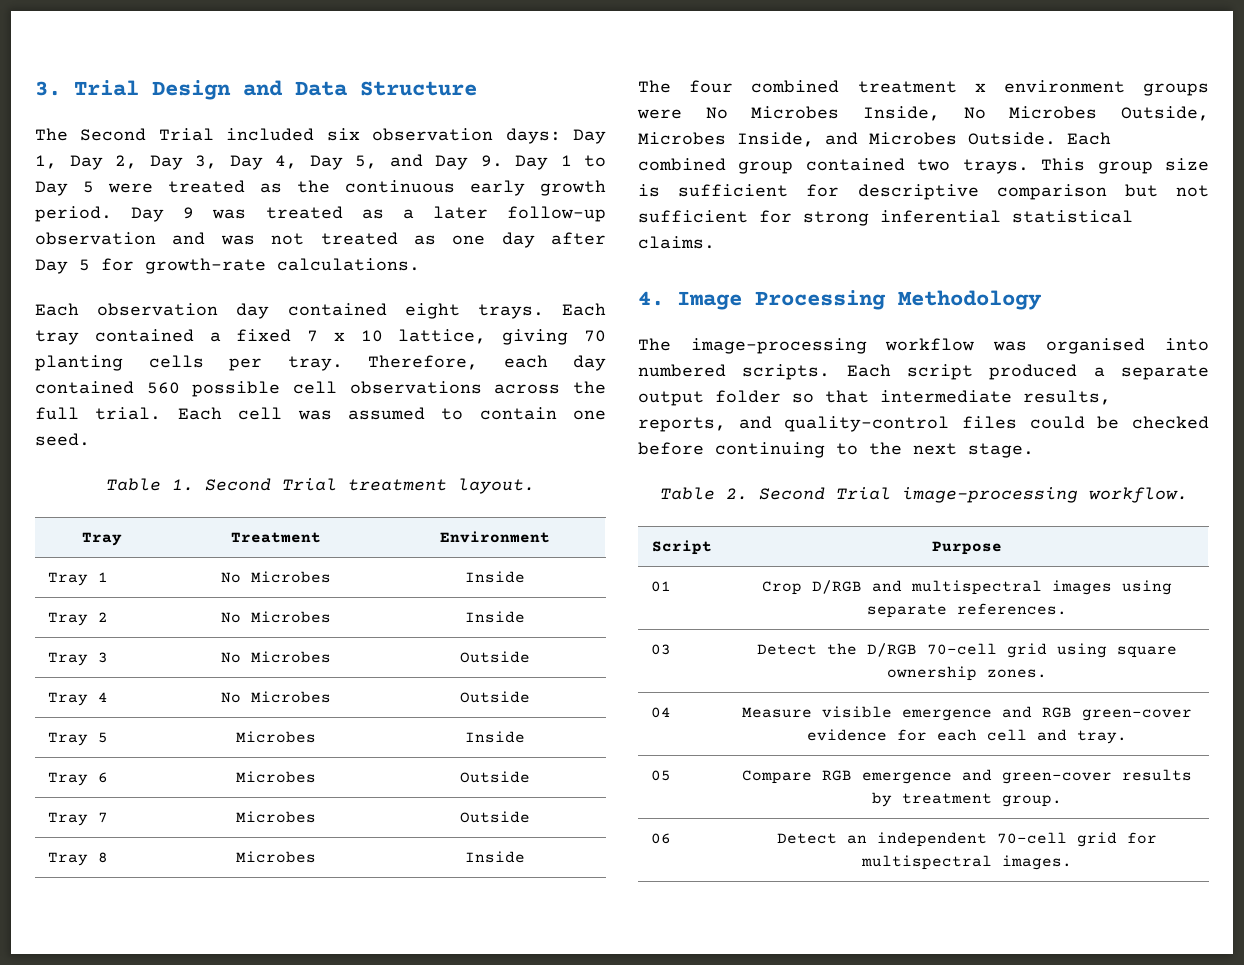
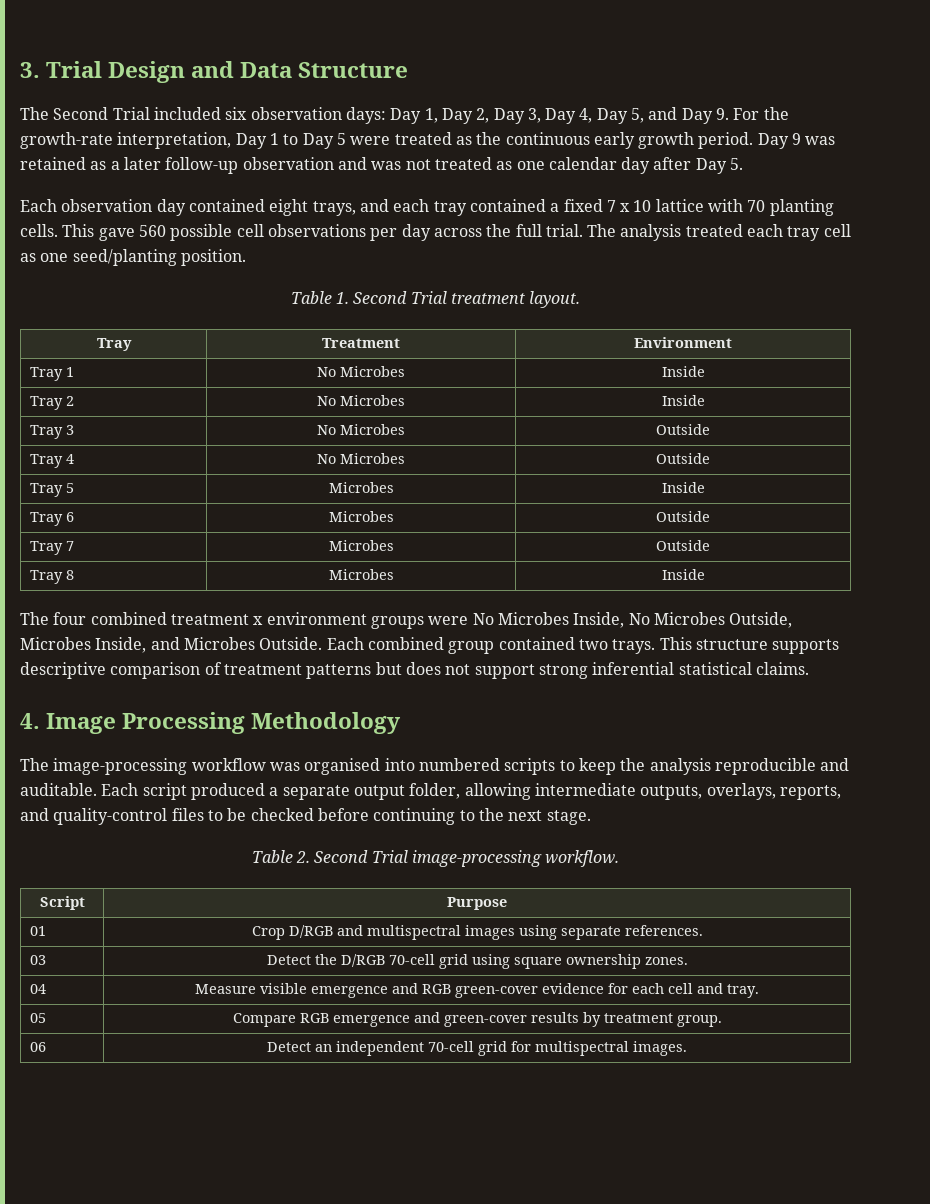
- The Second Trial included six observation days: Day 1, Day 2, Day 3, Day 4, Day 5, and Day 9. Day 1 to Day 5 were treated as the continuous early growth period.
+ The Second Trial included six observation days: Day 1, Day 2, Day 3, Day 4, Day 5, and Day 9. For the growth-rate interpretation, Day 1 to Day 5 were treated as the continuous early growth period.
- Day 9 was treated as a later follow-up observation and was not treated as one day after Day 5 for growth-rate calculations.
+ Day 9 was retained as a later follow-up observation and was not treated as one calendar day after Day 5.
- Each observation day contained eight trays. Each tray contained a fixed 7 x 10 lattice, giving 70 planting cells per tray. Therefore, each day contained 560 possible cell observations across the full trial.
+ Each observation day contained eight trays, and each tray contained a fixed 7 x 10 lattice with 70 planting cells. This gave 560 possible cell observations per day across the full trial.
- Each cell was assumed to contain one seed.
+ The analysis treated each tray cell as one seed/planting position.
- This group size is sufficient for descriptive comparison but not sufficient for strong inferential statistical claims.
+ This structure supports descriptive comparison of treatment patterns but does not support strong inferential statistical claims.
- The image-processing workflow was organised into numbered scripts.
+ The image-processing workflow was organised into numbered scripts to keep the analysis reproducible and auditable.
- Each script produced a separate output folder so that intermediate results, reports, and quality-control files could be checked before continuing to the next stage.
+ Each script produced a separate output folder, allowing intermediate outputs, overlays, reports, and quality-control files to be checked before continuing to the next stage.

